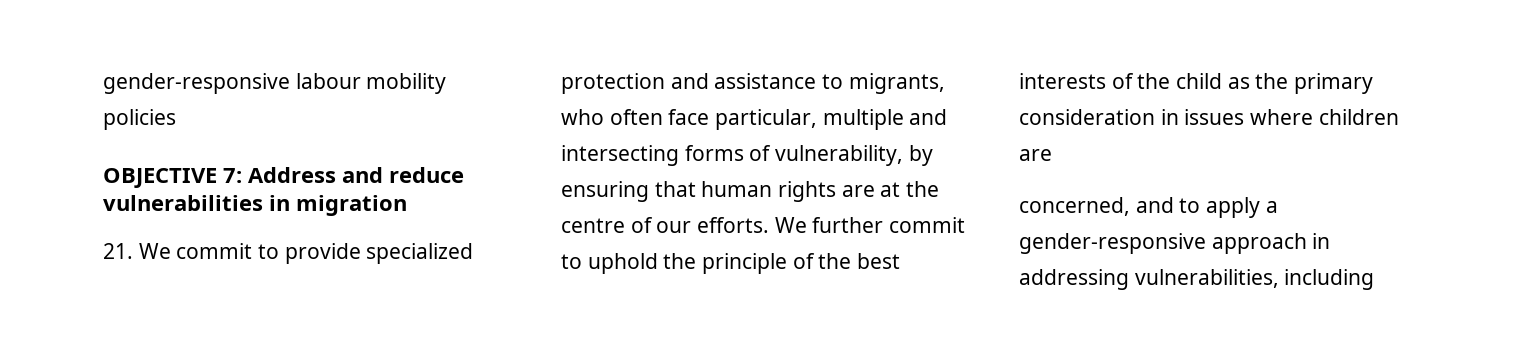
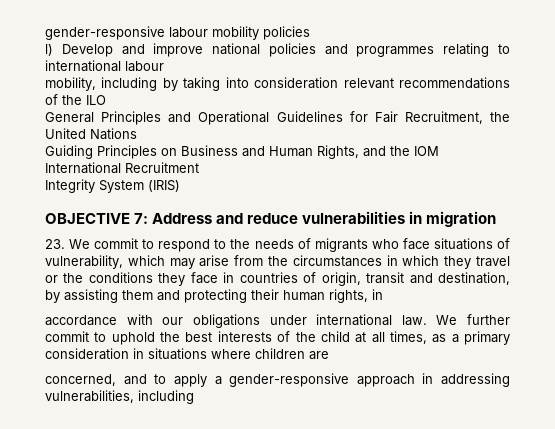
+ l) Develop and improve national policies and programmes relating to international labour
+ mobility, including by taking into consideration relevant recommendations of the ILO
+ General Principles and Operational Guidelines for Fair Recruitment, the United Nations
+ Guiding Principles on Business and Human Rights, and the IOM International Recruitment
+ Integrity System (IRIS)
- 21. We commit to provide specialized protection and assistance to migrants, who often face particular, multiple and intersecting forms of vulnerability, by ensuring that human rights are at the centre of our efforts.
+ 23. We commit to respond to the needs of migrants who face situations of vulnerability, which may arise from the circumstances in which they travel or the conditions they face in countries of origin, transit and destination, by assisting them and protecting their human rights, in
+ accordance with our obligations under international law.
- We further commit to uphold the principle of the best interests of the child as the primary consideration in issues where children are
+ We further commit to uphold the best interests of the child at all times, as a primary consideration in situations where children are

